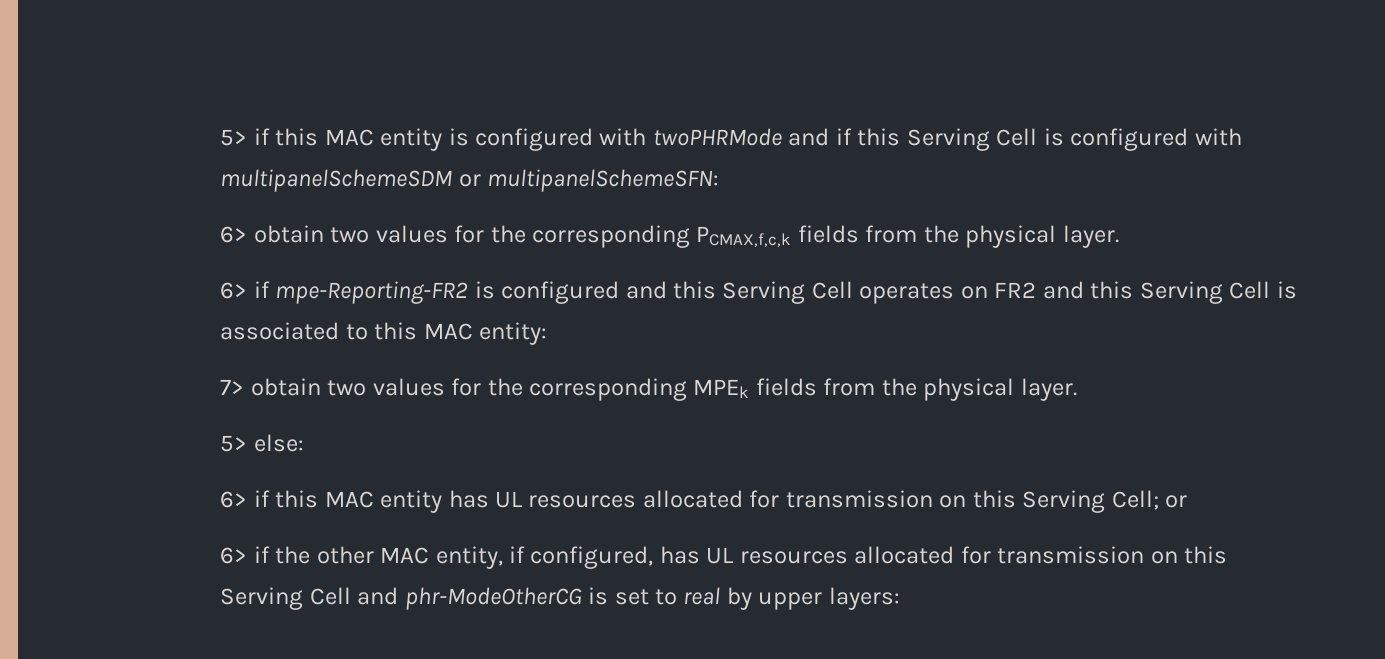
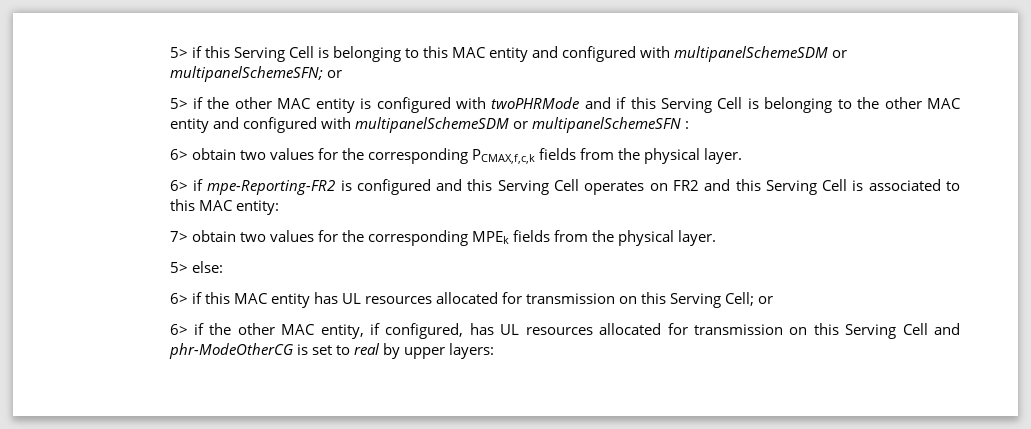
- 5> if this MAC entity is configured with twoPHRMode and if this Serving Cell is configured with multipanelSchemeSDM or multipanelSchemeSFN:
+ 5> if this Serving Cell is belonging to this MAC entity and configured with multipanelSchemeSDM or multipanelSchemeSFN; or
+ 5> if the other MAC entity is configured with twoPHRMode and if this Serving Cell is belonging to the other MAC entity and configured with multipanelSchemeSDM or multipanelSchemeSFN :

